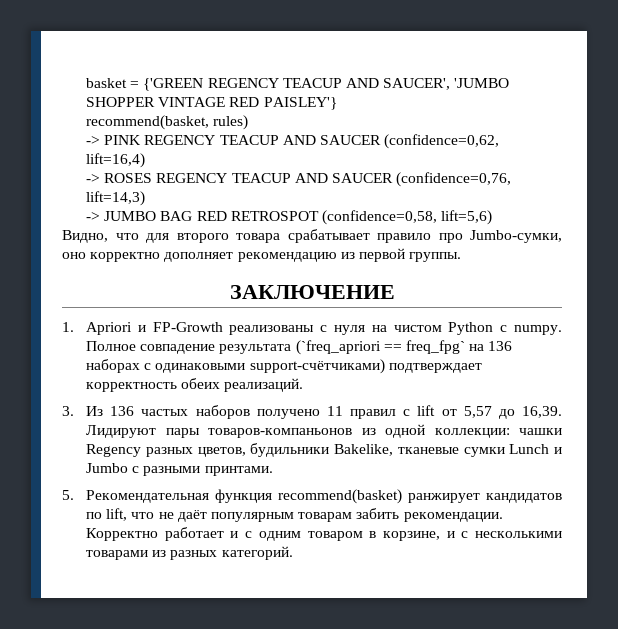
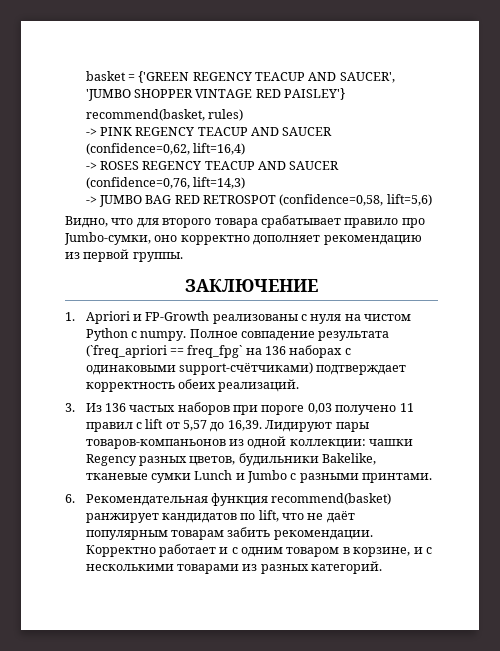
- 3. Из 136 частых наборов получено 11 правил с lift от 5,57 до 16,39.
+ 3. Из 136 частых наборов при пороге 0,03 получено 11 правил с lift от 5,57 до 16,39.
- 5. Рекомендательная функция recommend(basket) ранжирует кандидатов по lift, что не даёт популярным товарам забить рекомендации.
+ 6. Рекомендательная функция recommend(basket) ранжирует кандидатов по lift, что не даёт популярным товарам забить рекомендации.

